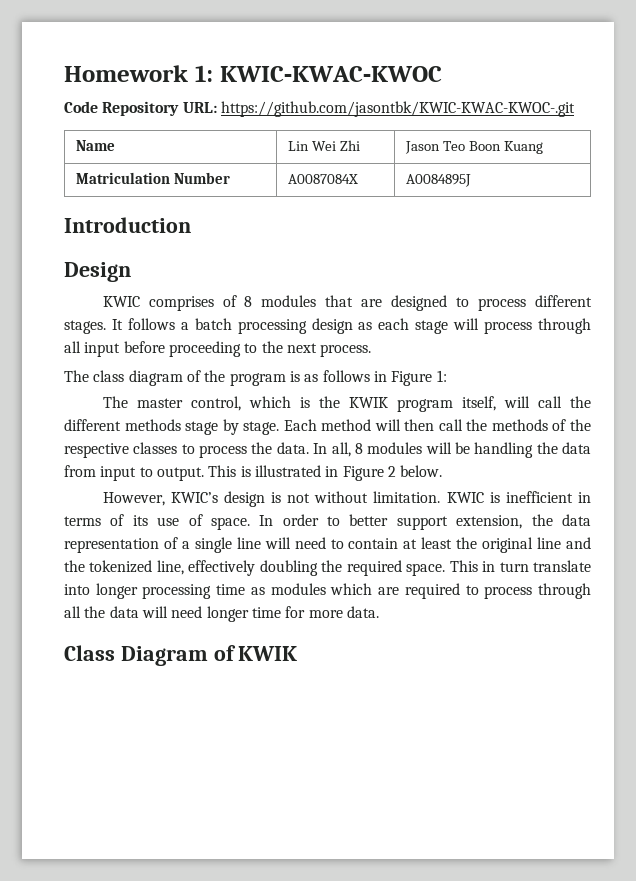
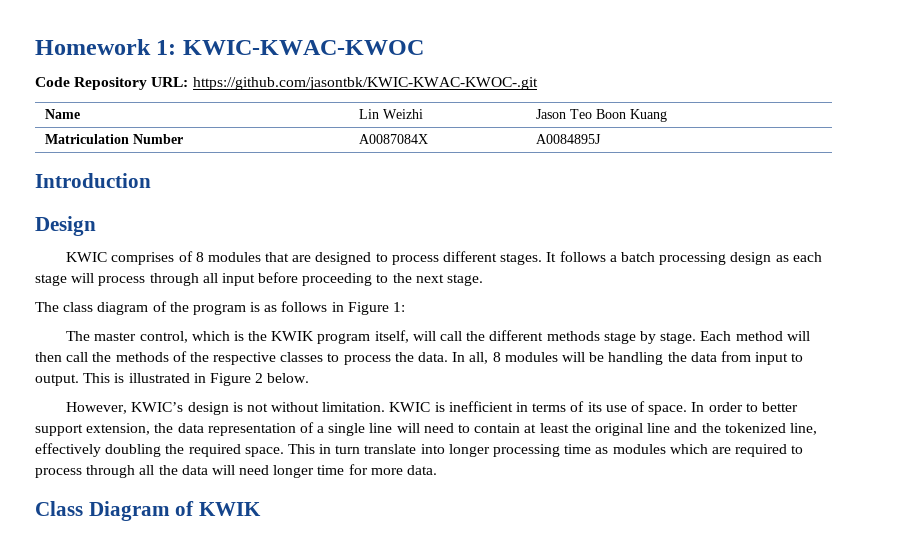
- Name | Lin Wei Zhi | Jason Teo Boon Kuang
+ Name | Lin Weizhi | Jason Teo Boon Kuang
- It follows a batch processing design as each stage will process through all input before proceeding to the next process.
+ It follows a batch processing design as each stage will process through all input before proceeding to the next stage.

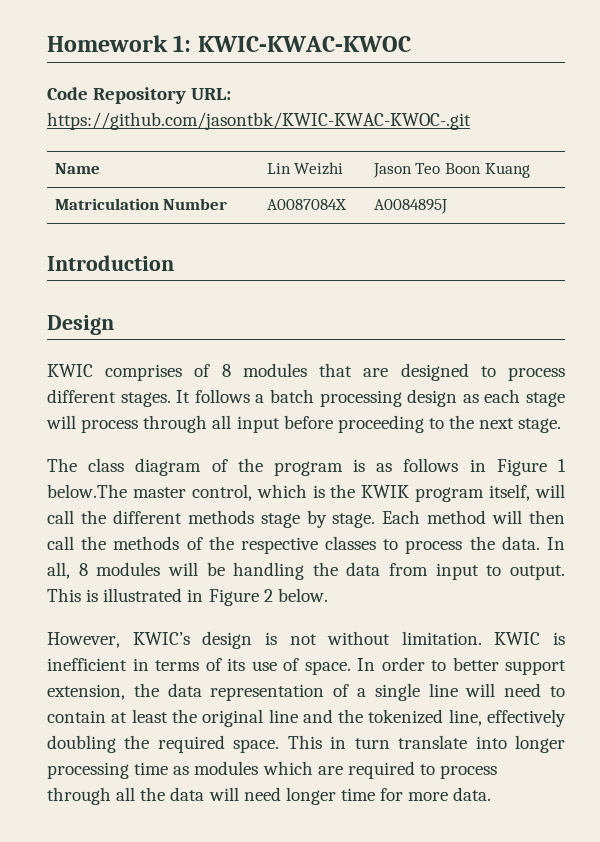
- The class diagram of the program is as follows in Figure 1:
- The master control, which is the KWIK program itself, will call the different methods stage by stage.
+ The class diagram of the program is as follows in Figure 1 below.The master control, which is the KWIK program itself, will call the different methods stage by stage.
- Class Diagram of KWIK

